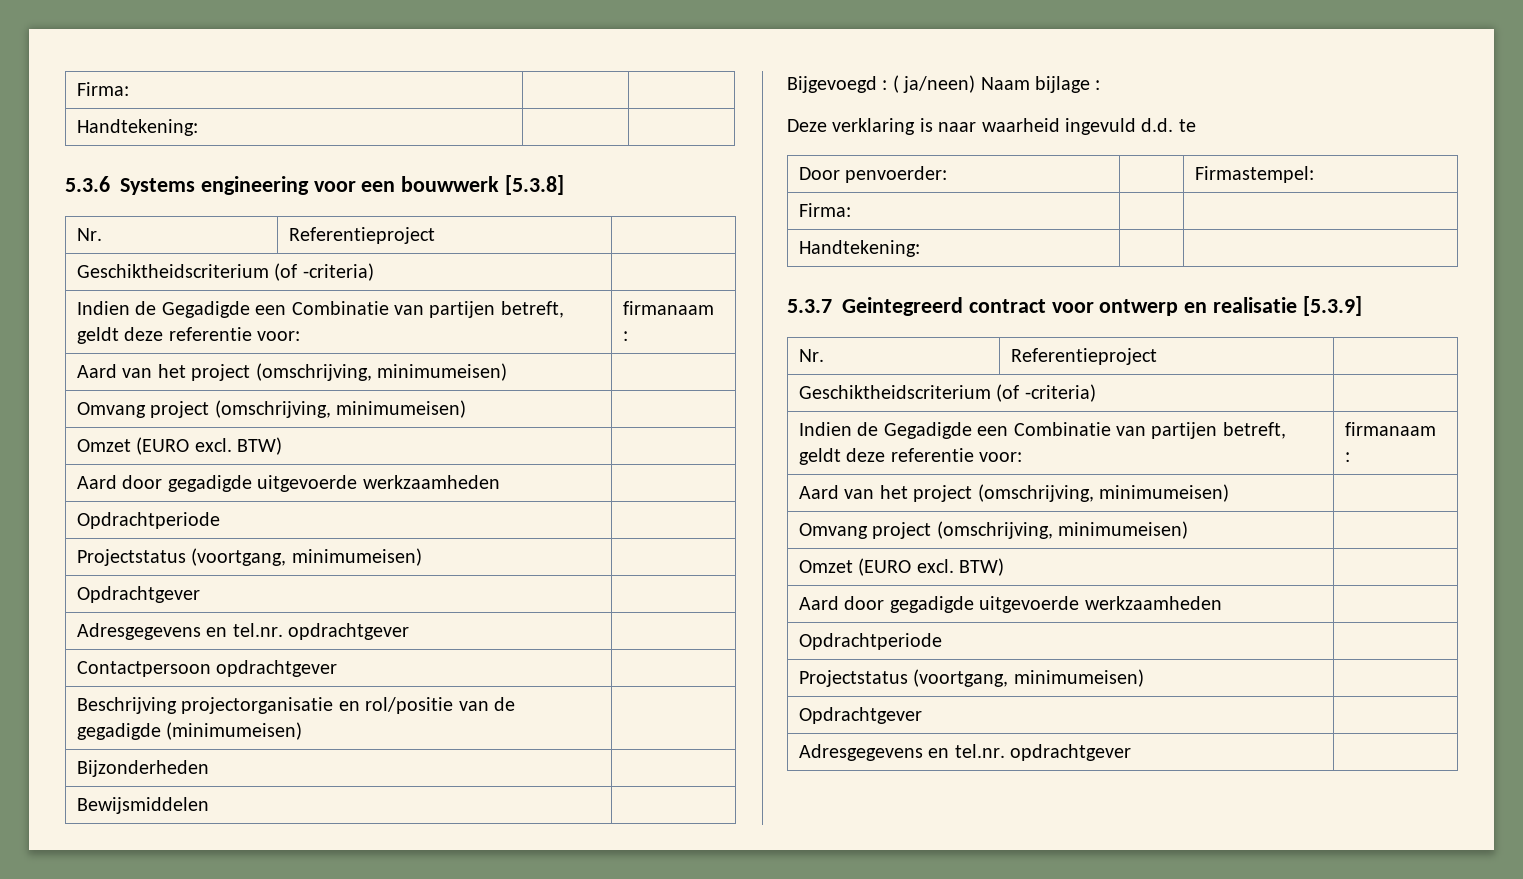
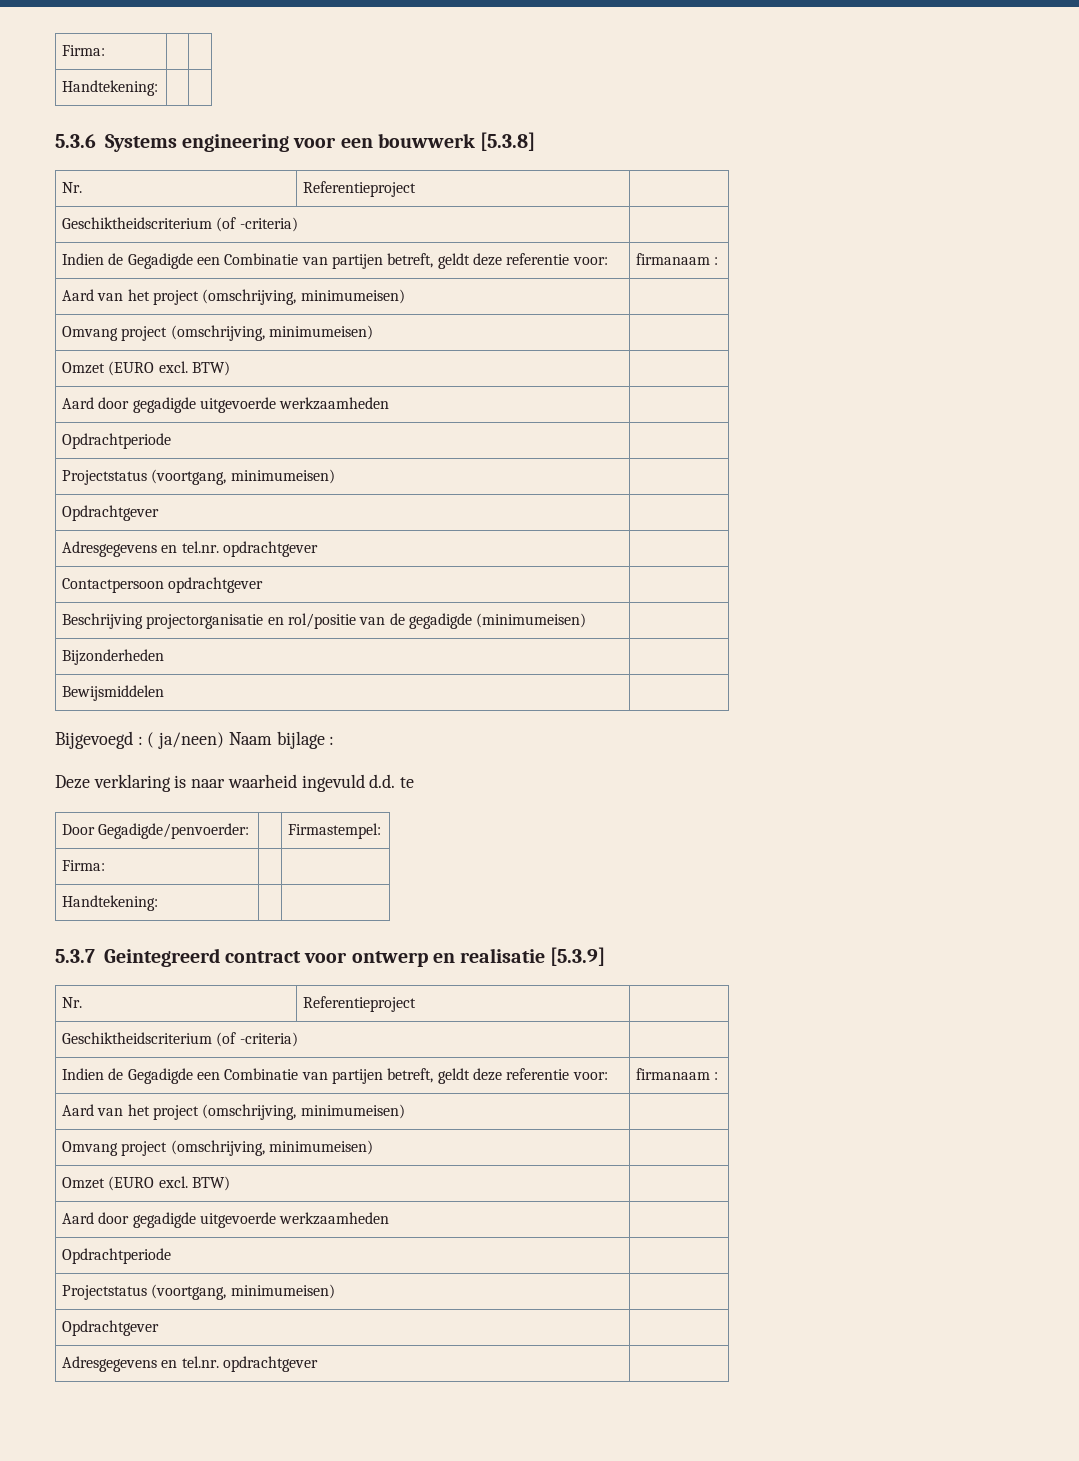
- Door penvoerder: | | Firmastempel:
+ Door Gegadigde/penvoerder: | | Firmastempel:

